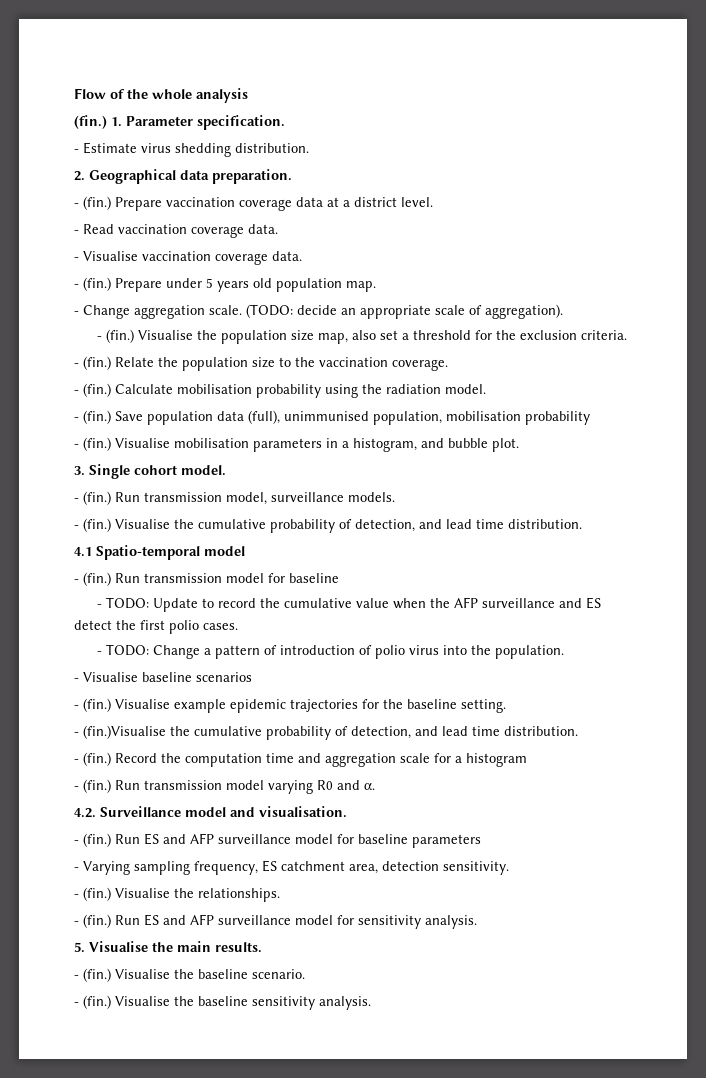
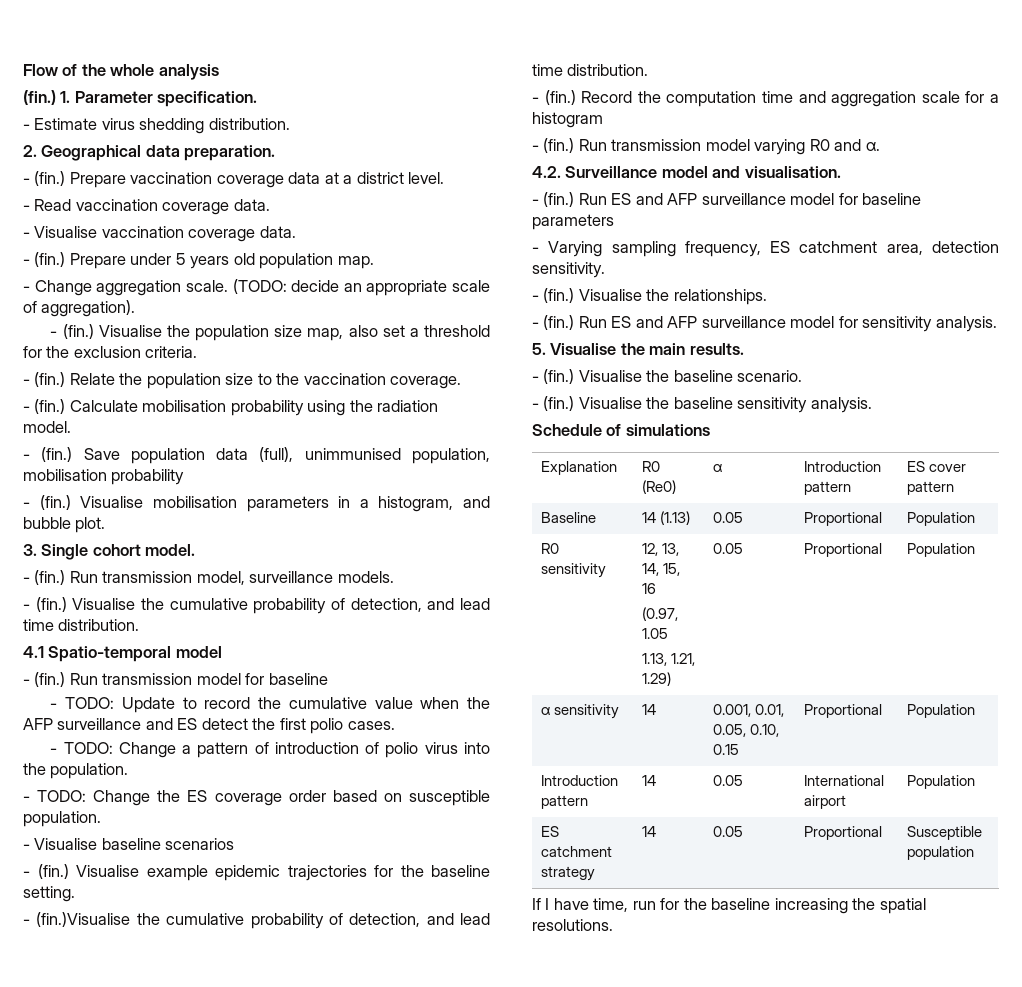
+ - TODO: Change the ES coverage order based on susceptible population.
+ Schedule of simulations
+ Explanation | R0 (Re0) | α | Introduction pattern | ES cover pattern
+ Baseline | 14 (1.13) | 0.05 | Proportional | Population
+ R0 sensitivity | 12, 13, 14, 15, 16
+ (0.97, 1.05
+ 1.13, 1.21, 1.29) | 0.05 | Proportional | Population
+ α sensitivity | 14 | 0.001, 0.01, 0.05, 0.10, 0.15 | Proportional | Population
+ Introduction pattern | 14 | 0.05 | International airport | Population
+ ES catchment strategy | 14 | 0.05 | Proportional | Susceptible population
+ If I have time, run for the baseline increasing the spatial resolutions.

